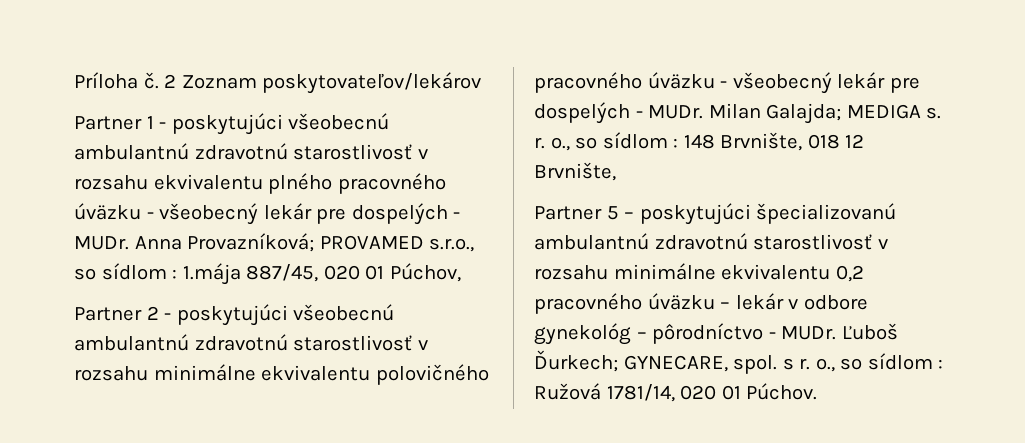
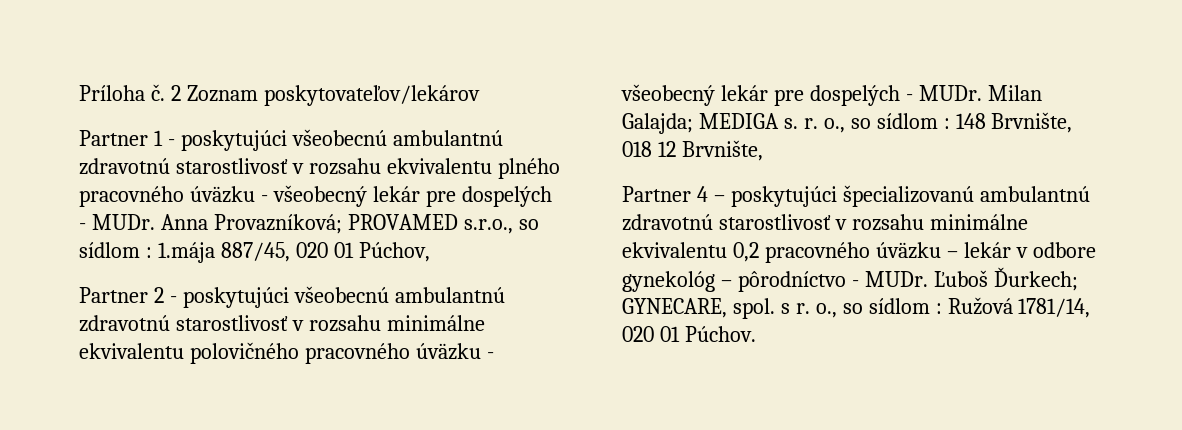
- Partner 5 – poskytujúci špecializovanú ambulantnú zdravotnú starostlivosť v rozsahu minimálne ekvivalentu 0,2 pracovného úväzku – lekár v odbore gynekológ – pôrodníctvo - MUDr.
+ Partner 4 – poskytujúci špecializovanú ambulantnú zdravotnú starostlivosť v rozsahu minimálne ekvivalentu 0,2 pracovného úväzku – lekár v odbore gynekológ – pôrodníctvo - MUDr.

